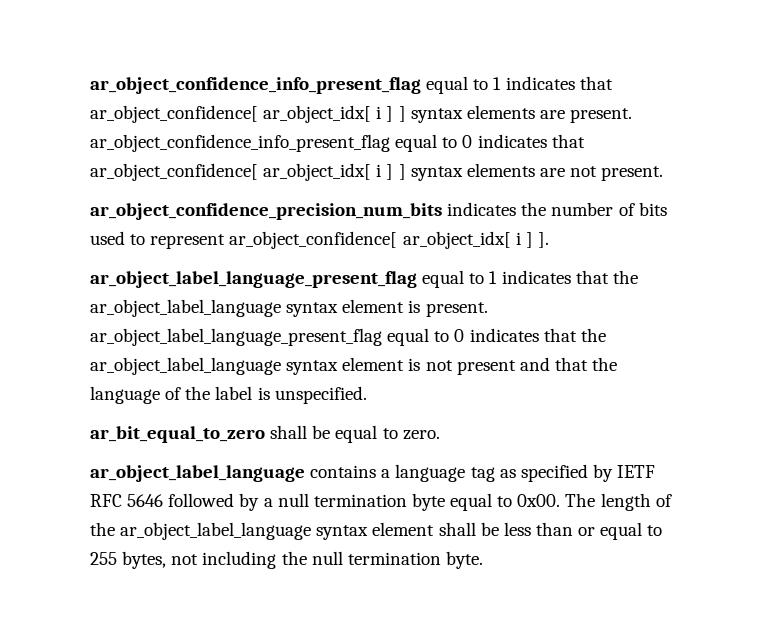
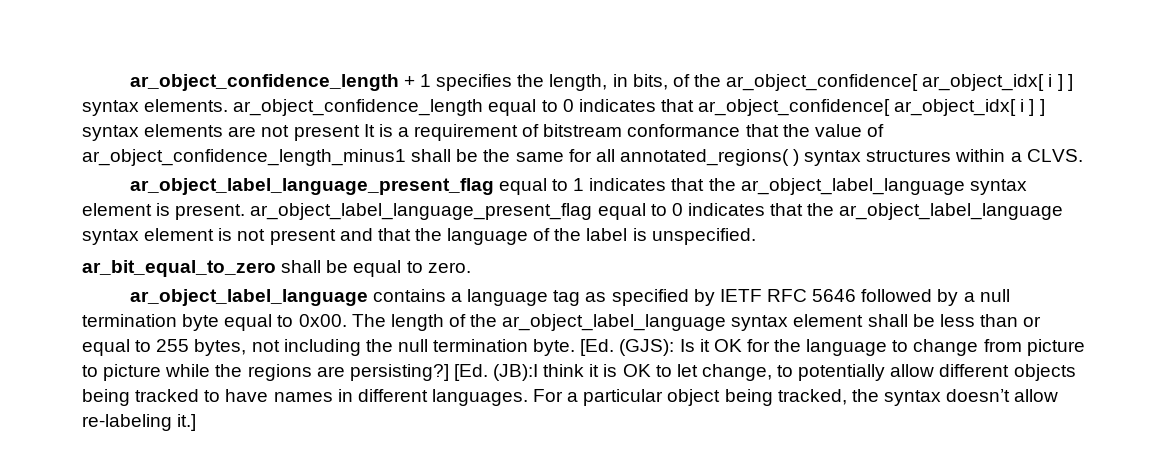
- ar_object_confidence_info_present_flag equal to 1 indicates that ar_object_confidence[ ar_object_idx[ i ] ] syntax elements are present. ar_object_confidence_info_present_flag equal to 0 indicates that ar_object_confidence[ ar_object_idx[ i ] ] syntax elements are not present.
- ar_object_confidence_precision_num_bits indicates the number of bits used to represent ar_object_confidence[ ar_object_idx[ i ] ].
+ ar_object_confidence_length + 1 specifies the length, in bits, of the ar_object_confidence[ ar_object_idx[ i ] ] syntax elements. ar_object_confidence_length equal to 0 indicates that ar_object_confidence[ ar_object_idx[ i ] ] syntax elements are not present It is a requirement of bitstream conformance that the value of ar_object_confidence_length_minus1 shall be the same for all annotated_regions( ) syntax structures within a CLVS.
+ [Ed. (GJS): Is it OK for the language to change from picture to picture while the regions are persisting?] [Ed. (JB):I think it is OK to let change, to potentially allow different objects being tracked to have names in different languages. For a particular object being tracked, the syntax doesn’t allow re-labeling it.]

